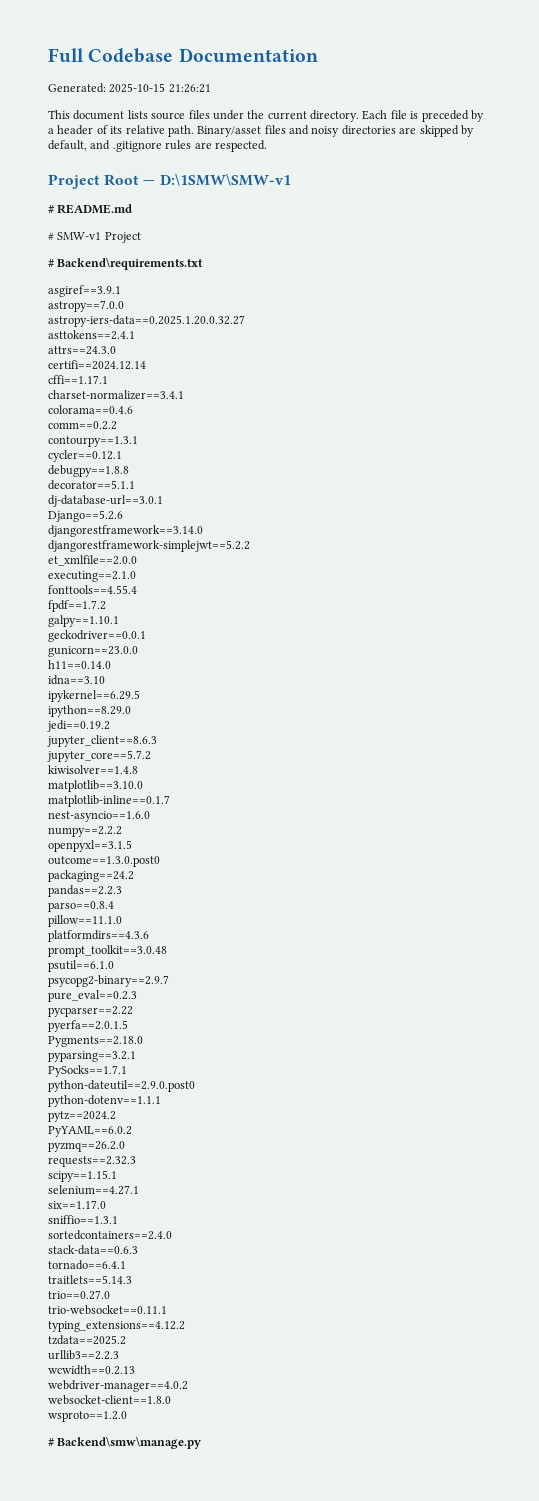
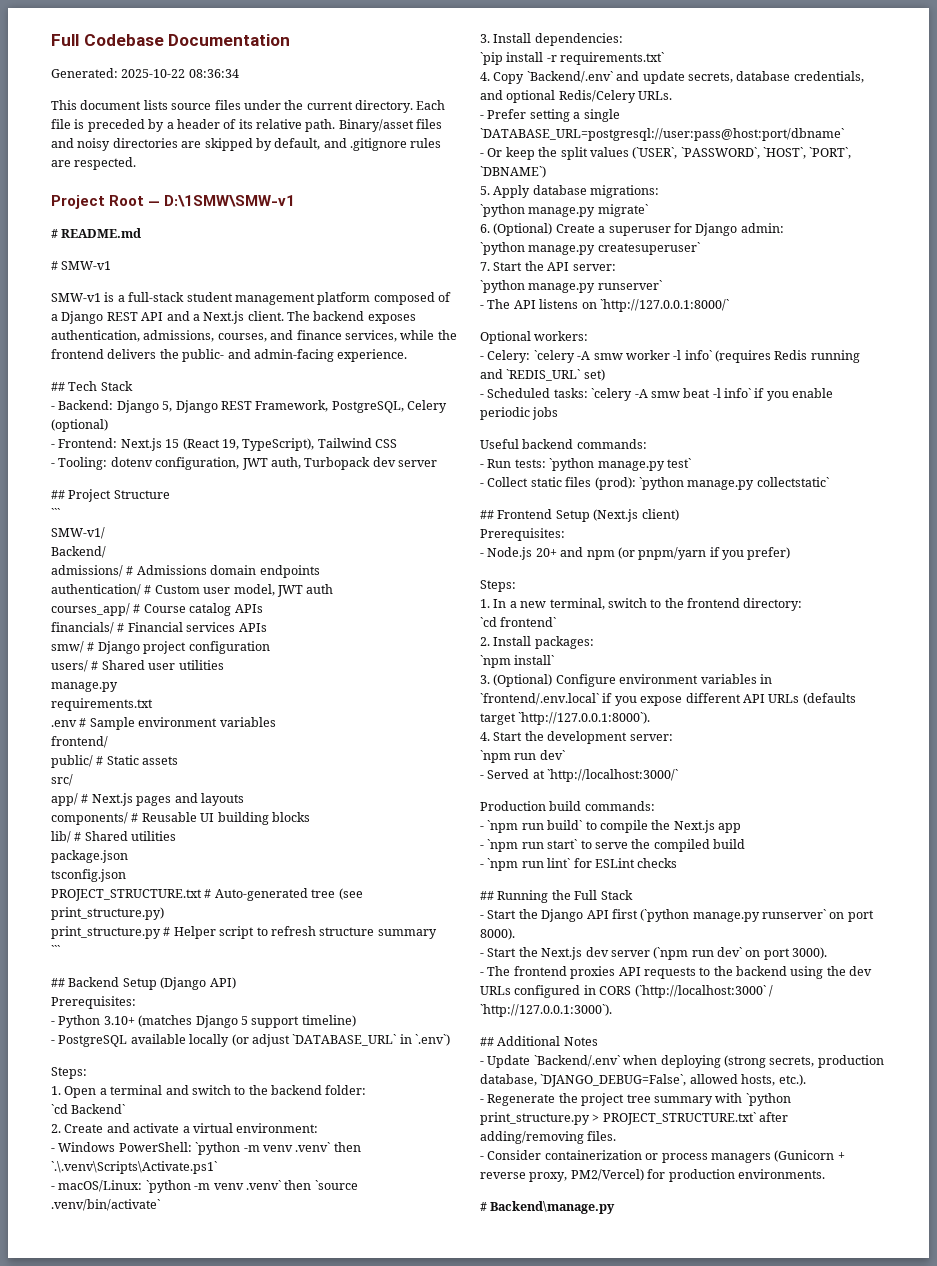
- Generated: 2025-10-15 21:26:21
+ Generated: 2025-10-22 08:36:34
- # SMW-v1 Project
- # Backend\requirements.txt
- asgiref==3.9.1
- astropy==7.0.0
- astropy-iers-data==0.2025.1.20.0.32.27
- asttokens==2.4.1
- attrs==24.3.0
- certifi==2024.12.14
- cffi==1.17.1
- charset-normalizer==3.4.1
- colorama==0.4.6
- comm==0.2.2
- contourpy==1.3.1
- cycler==0.12.1
- debugpy==1.8.8
- decorator==5.1.1
- dj-database-url==3.0.1
- Django==5.2.6
- djangorestframework==3.14.0
- djangorestframework-simplejwt==5.2.2
- et_xmlfile==2.0.0
- executing==2.1.0
- fonttools==4.55.4
- fpdf==1.7.2
- galpy==1.10.1
- geckodriver==0.0.1
- gunicorn==23.0.0
- h11==0.14.0
- idna==3.10
- ipykernel==6.29.5
- ipython==8.29.0
- jedi==0.19.2
- jupyter_client==8.6.3
- jupyter_core==5.7.2
- kiwisolver==1.4.8
- matplotlib==3.10.0
- matplotlib-inline==0.1.7
- nest-asyncio==1.6.0
- numpy==2.2.2
- openpyxl==3.1.5
- outcome==1.3.0.post0
- packaging==24.2
- pandas==2.2.3
- parso==0.8.4
- pillow==11.1.0
- platformdirs==4.3.6
- prompt_toolkit==3.0.48
- psutil==6.1.0
- psycopg2-binary==2.9.7
- pure_eval==0.2.3
- pycparser==2.22
- pyerfa==2.0.1.5
- Pygments==2.18.0
- pyparsing==3.2.1
- PySocks==1.7.1
- python-dateutil==2.9.0.post0
- python-dotenv==1.1.1
- pytz==2024.2
- PyYAML==6.0.2
- pyzmq==26.2.0
- requests==2.32.3
- scipy==1.15.1
- selenium==4.27.1
- six==1.17.0
- sniffio==1.3.1
- sortedcontainers==2.4.0
- stack-data==0.6.3
- tornado==6.4.1
- traitlets==5.14.3
- trio==0.27.0
- trio-websocket==0.11.1
- typing_extensions==4.12.2
- tzdata==2025.2
- urllib3==2.2.3
- wcwidth==0.2.13
- webdriver-manager==4.0.2
- websocket-client==1.8.0
- wsproto==1.2.0
- # Backend\smw\manage.py
+ # SMW-v1
+ SMW-v1 is a full-stack student management platform composed of a Django REST API and a Next.js client. The backend exposes authentication, admissions, courses, and finance services, while the frontend delivers the public- and admin-facing experience.
+ ## Tech Stack
+ - Backend: Django 5, Django REST Framework, PostgreSQL, Celery (optional)
+ - Frontend: Next.js 15 (React 19, TypeScript), Tailwind CSS
+ - Tooling: dotenv configuration, JWT auth, Turbopack dev server
+ ## Project Structure
+ ```
+ SMW-v1/
+ Backend/
+ admissions/ # Admissions domain endpoints
+ authentication/ # Custom user model, JWT auth
+ courses_app/ # Course catalog APIs
+ financials/ # Financial services APIs
+ smw/ # Django project configuration
+ users/ # Shared user utilities
+ manage.py
+ requirements.txt
+ .env # Sample environment variables
+ frontend/
+ public/ # Static assets
+ src/
+ app/ # Next.js pages and layouts
+ components/ # Reusable UI building blocks
+ lib/ # Shared utilities
+ package.json
+ tsconfig.json
+ PROJECT_STRUCTURE.txt # Auto-generated tree (see print_structure.py)
+ print_structure.py # Helper script to refresh structure summary
+ ```
+ ## Backend Setup (Django API)
+ Prerequisites:
+ - Python 3.10+ (matches Django 5 support timeline)
+ - PostgreSQL available locally (or adjust `DATABASE_URL` in `.env`)
+ Steps:
+ 1. Open a terminal and switch to the backend folder:
+ `cd Backend`
+ 2. Create and activate a virtual environment:
+ - Windows PowerShell: `python -m venv .venv` then `.\.venv\Scripts\Activate.ps1`
+ - macOS/Linux: `python -m venv .venv` then `source .venv/bin/activate`
+ 3. Install dependencies:
+ `pip install -r requirements.txt`
+ 4. Copy `Backend/.env` and update secrets, database credentials, and optional Redis/Celery URLs.
+ - Prefer setting a single `DATABASE_URL=postgresql://user:pass@host:port/dbname`
+ - Or keep the split values (`USER`, `PASSWORD`, `HOST`, `PORT`, `DBNAME`)
+ 5. Apply database migrations:
+ `python manage.py migrate`
+ 6. (Optional) Create a superuser for Django admin:
+ `python manage.py createsuperuser`
+ 7. Start the API server:
+ `python manage.py runserver`
+ - The API listens on `http://127.0.0.1:8000/`
+ Optional workers:
+ - Celery: `celery -A smw worker -l info` (requires Redis running and `REDIS_URL` set)
+ - Scheduled tasks: `celery -A smw beat -l info` if you enable periodic jobs
+ Useful backend commands:
+ - Run tests: `python manage.py test`
+ - Collect static files (prod): `python manage.py collectstatic`
+ ## Frontend Setup (Next.js client)
+ Prerequisites:
+ - Node.js 20+ and npm (or pnpm/yarn if you prefer)
+ Steps:
+ 1. In a new terminal, switch to the frontend directory:
+ `cd frontend`
+ 2. Install packages:
+ `npm install`
+ 3. (Optional) Configure environment variables in `frontend/.env.local` if you expose different API URLs (defaults target `http://127.0.0.1:8000`).
+ 4. Start the development server:
+ `npm run dev`
+ - Served at `http://localhost:3000/`
+ Production build commands:
+ - `npm run build` to compile the Next.js app
+ - `npm run start` to serve the compiled build
+ - `npm run lint` for ESLint checks
+ ## Running the Full Stack
+ - Start the Django API first (`python manage.py runserver` on port 8000).
+ - Start the Next.js dev server (`npm run dev` on port 3000).
+ - The frontend proxies API requests to the backend using the dev URLs configured in CORS (`http://localhost:3000` / `http://127.0.0.1:3000`).
+ ## Additional Notes
+ - Update `Backend/.env` when deploying (strong secrets, production database, `DJANGO_DEBUG=False`, allowed hosts, etc.).
+ - Regenerate the project tree summary with `python print_structure.py > PROJECT_STRUCTURE.txt` after adding/removing files.
+ - Consider containerization or process managers (Gunicorn + reverse proxy, PM2/Vercel) for production environments.
+ # Backend\manage.py

